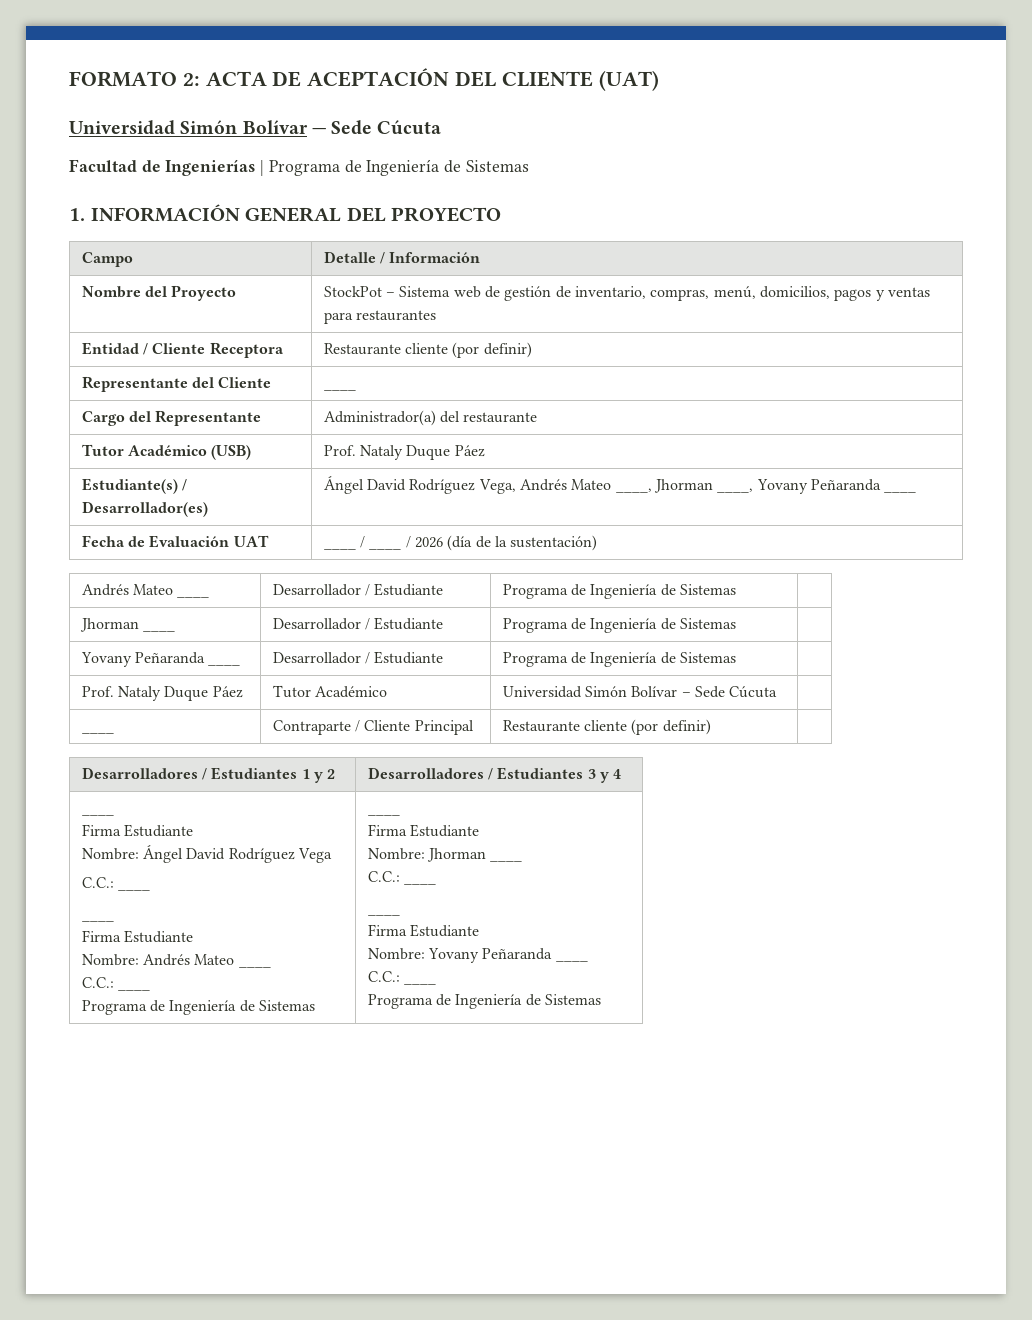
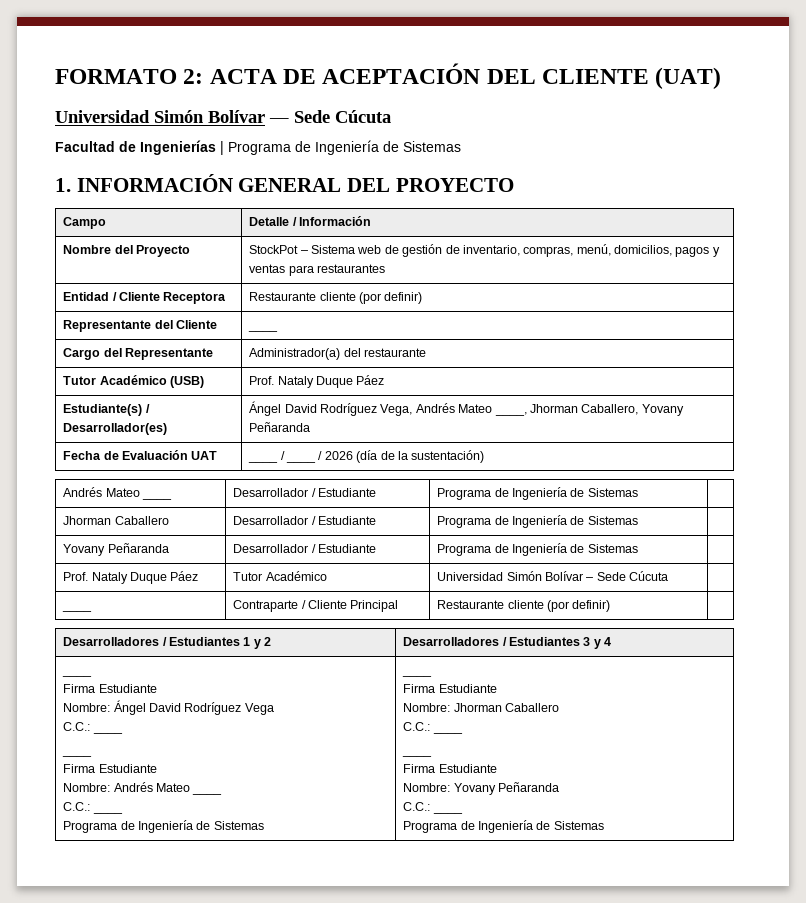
- Estudiante(s) / Desarrollador(es) | Ángel David Rodríguez Vega, Andrés Mateo ____, Jhorman ____, Yovany Peñaranda ____
+ Estudiante(s) / Desarrollador(es) | Ángel David Rodríguez Vega, Andrés Mateo ____, Jhorman Caballero, Yovany Peñaranda
- Jhorman ____ | Desarrollador / Estudiante | Programa de Ingeniería de Sistemas |
+ Jhorman Caballero | Desarrollador / Estudiante | Programa de Ingeniería de Sistemas |
- Yovany Peñaranda ____ | Desarrollador / Estudiante | Programa de Ingeniería de Sistemas |
+ Yovany Peñaranda | Desarrollador / Estudiante | Programa de Ingeniería de Sistemas |
- Nombre: Jhorman ____
+ Nombre: Jhorman Caballero
- Nombre: Yovany Peñaranda ____
+ Nombre: Yovany Peñaranda

